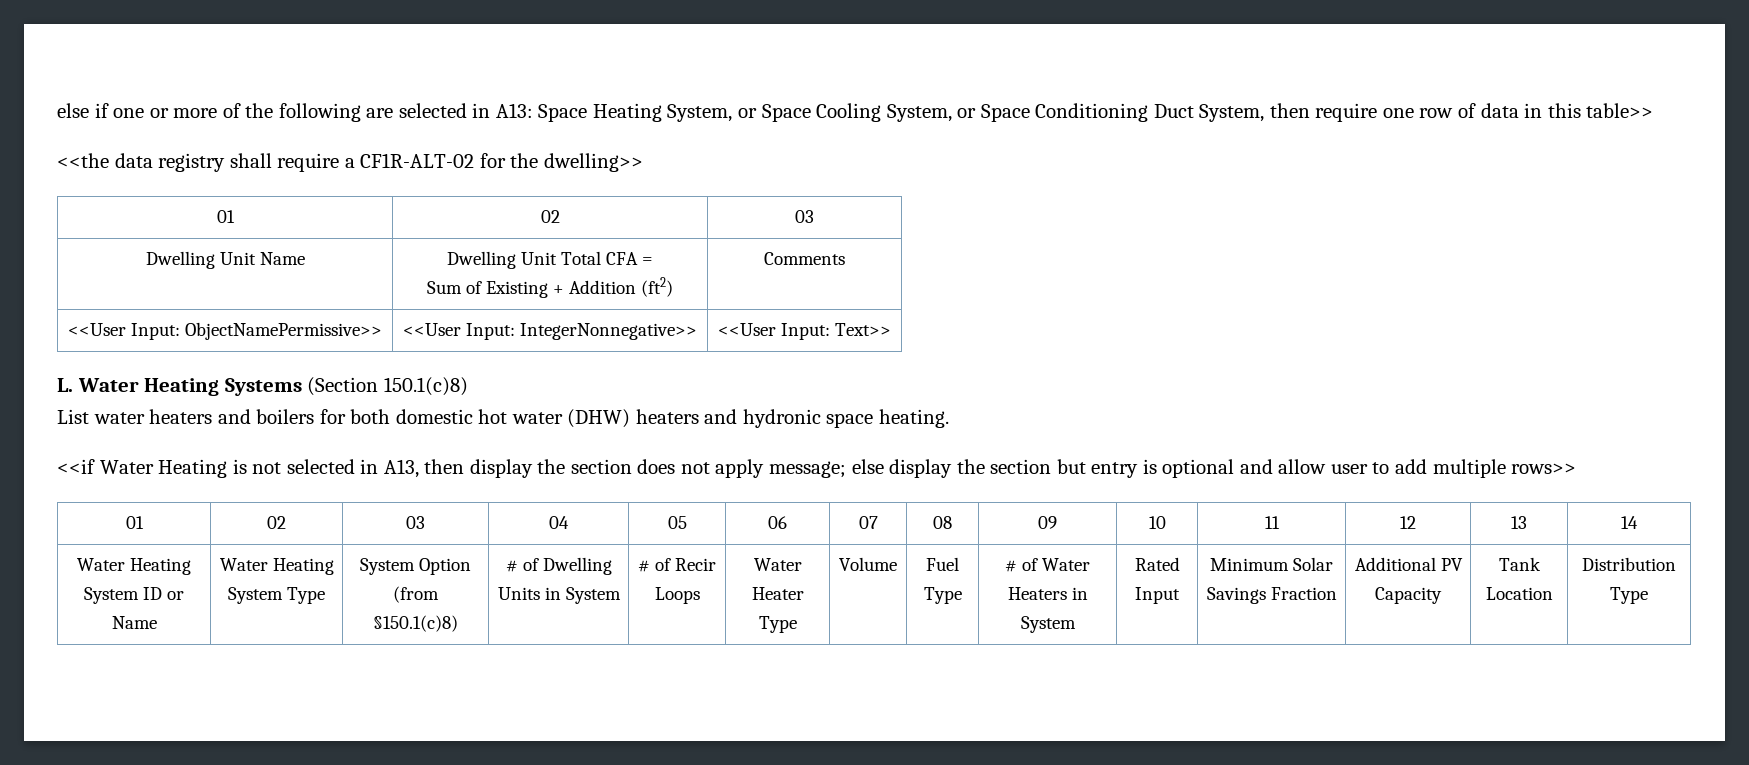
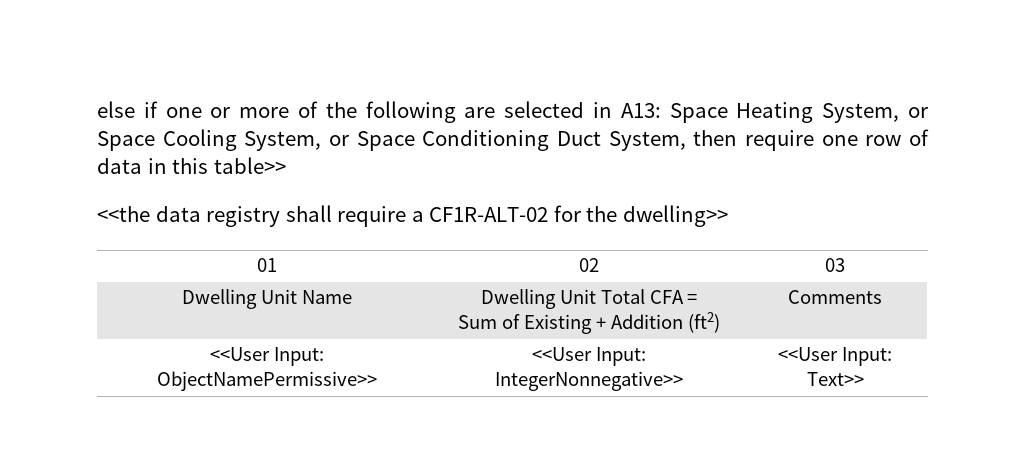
- L. Water Heating Systems (Section 150.1(c)8)
- List water heaters and boilers for both domestic hot water (DHW) heaters and hydronic space heating.
- <<if Water Heating is not selected in A13, then display the section does not apply message; else display the section but entry is optional and allow user to add multiple rows>>
- 01 | 02 | 03 | 04 | 05 | 06 | 07 | 08 | 09 | 10 | 11 | 12 | 13 | 14
- Water Heating System ID or Name | Water Heating System Type | System Option (from §150.1(c)8) | # of Dwelling Units in System | # of Recir Loops | Water Heater Type | Volume | Fuel Type | # of Water Heaters in System | Rated Input | Minimum Solar Savings Fraction | Additional PV Capacity | Tank Location | Distribution Type

